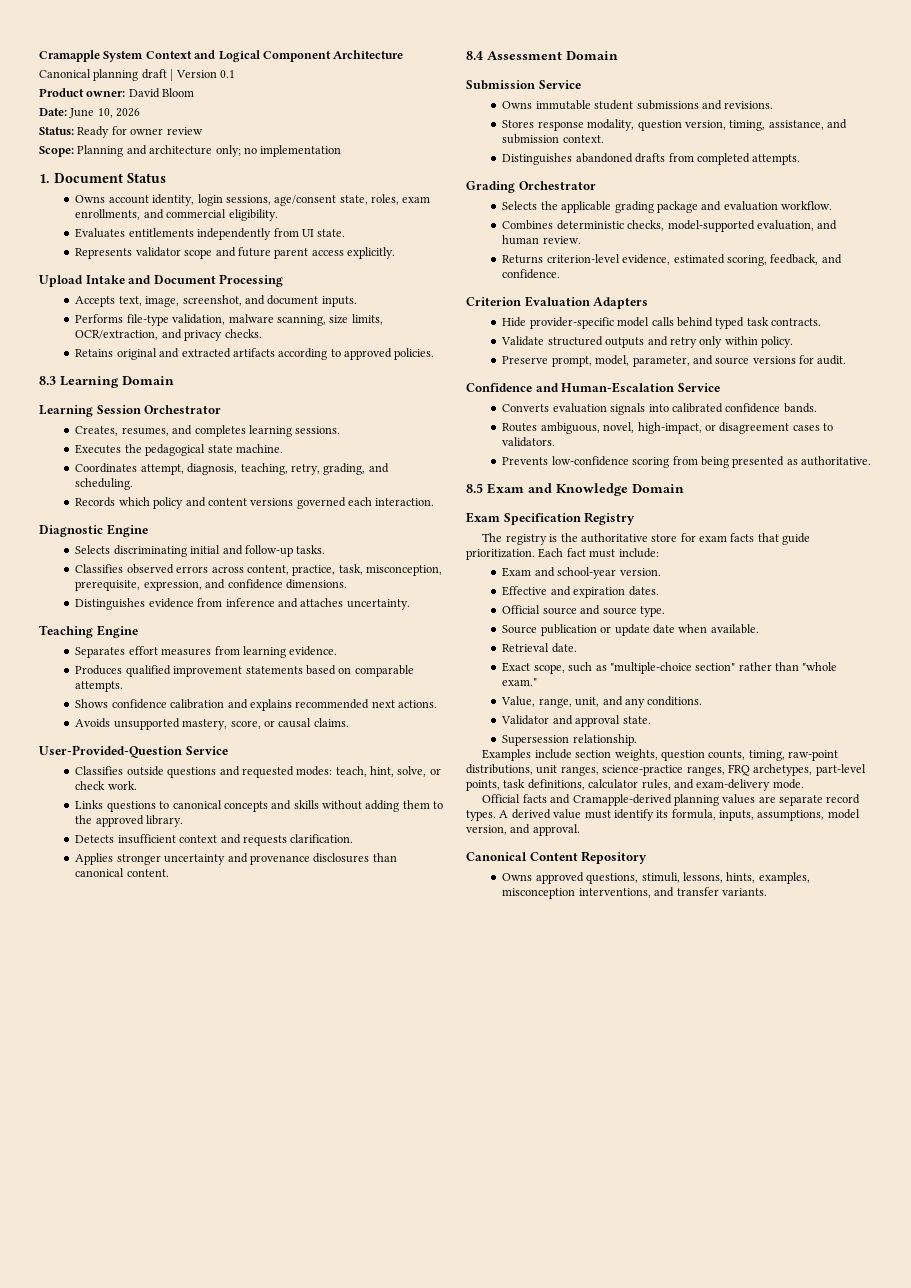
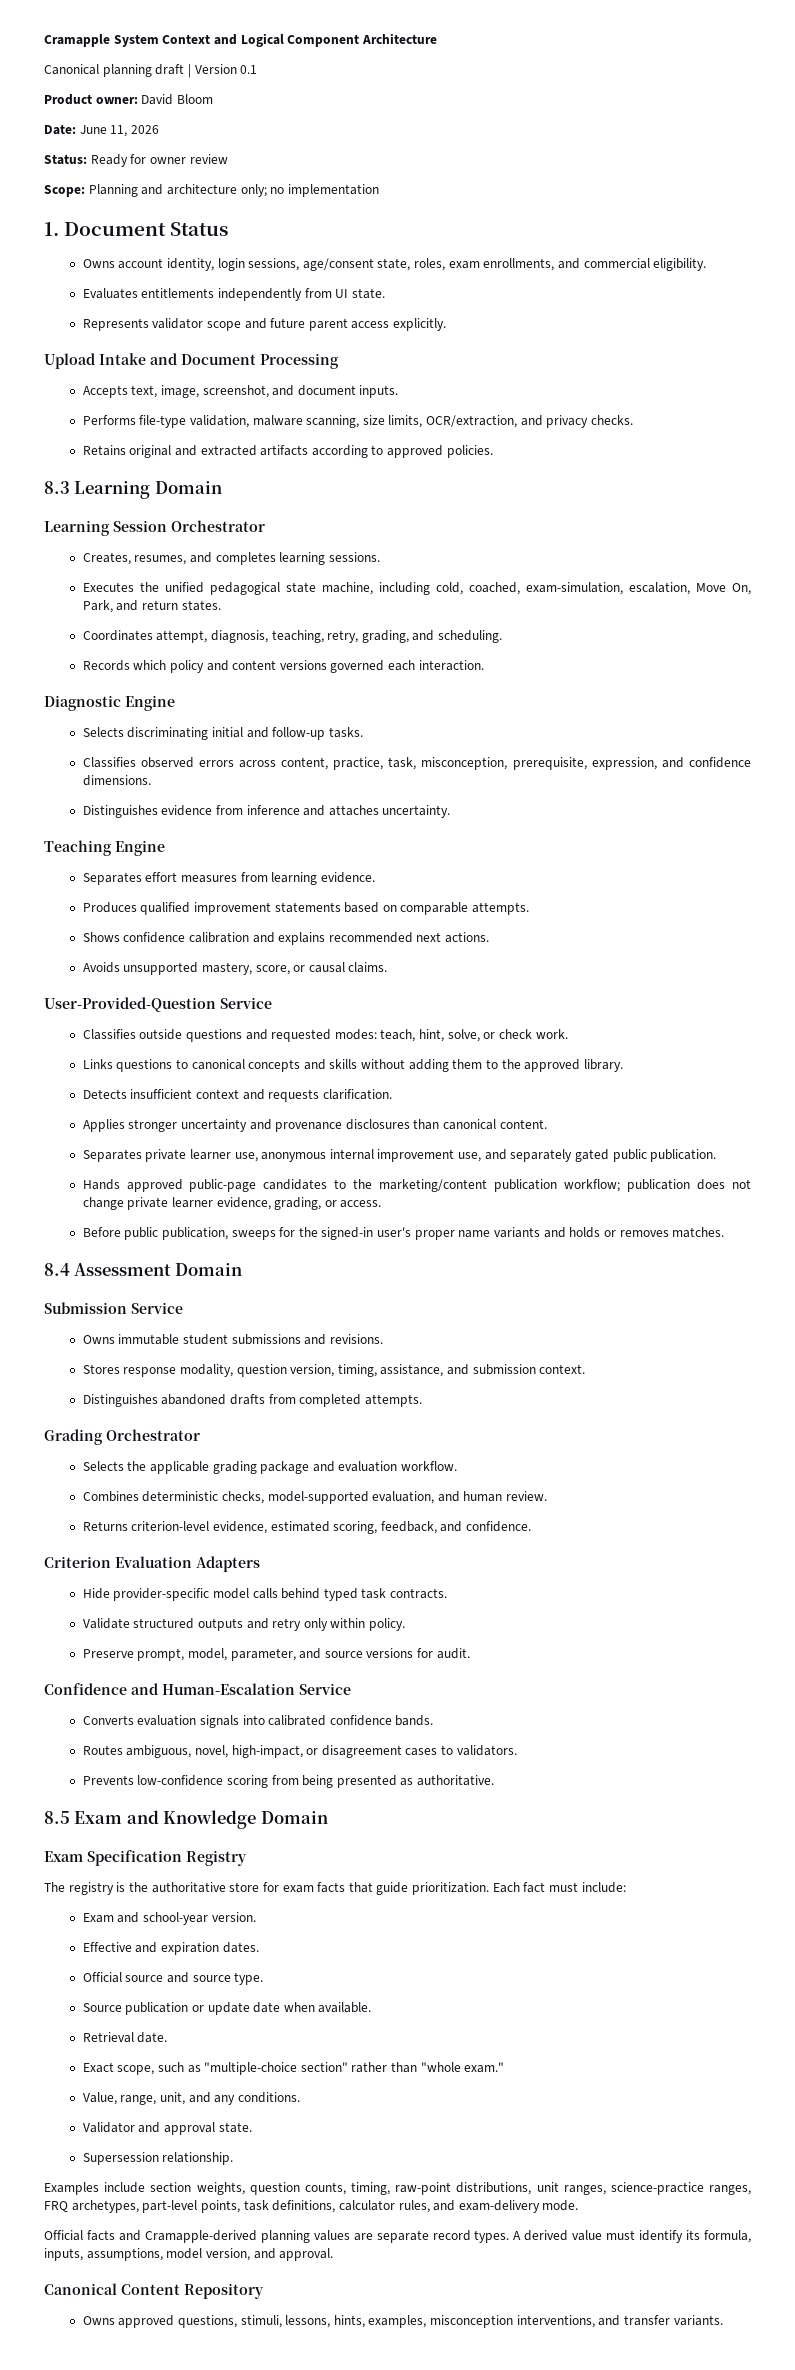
- Date: June 10, 2026
+ Date: June 11, 2026
- Executes the pedagogical state machine.
+ Executes the unified pedagogical state machine, including cold, coached, exam-simulation, escalation, Move On, Park, and return states.
+ Separates private learner use, anonymous internal improvement use, and separately gated public publication.
+ Hands approved public-page candidates to the marketing/content publication workflow; publication does not change private learner evidence, grading, or access.
+ Before public publication, sweeps for the signed-in user's proper name variants and holds or removes matches.

